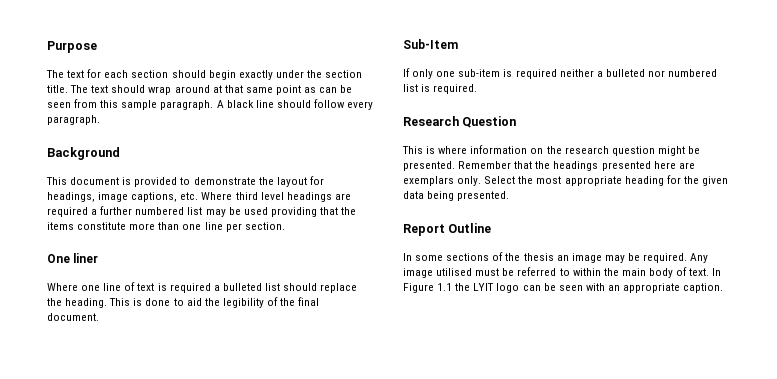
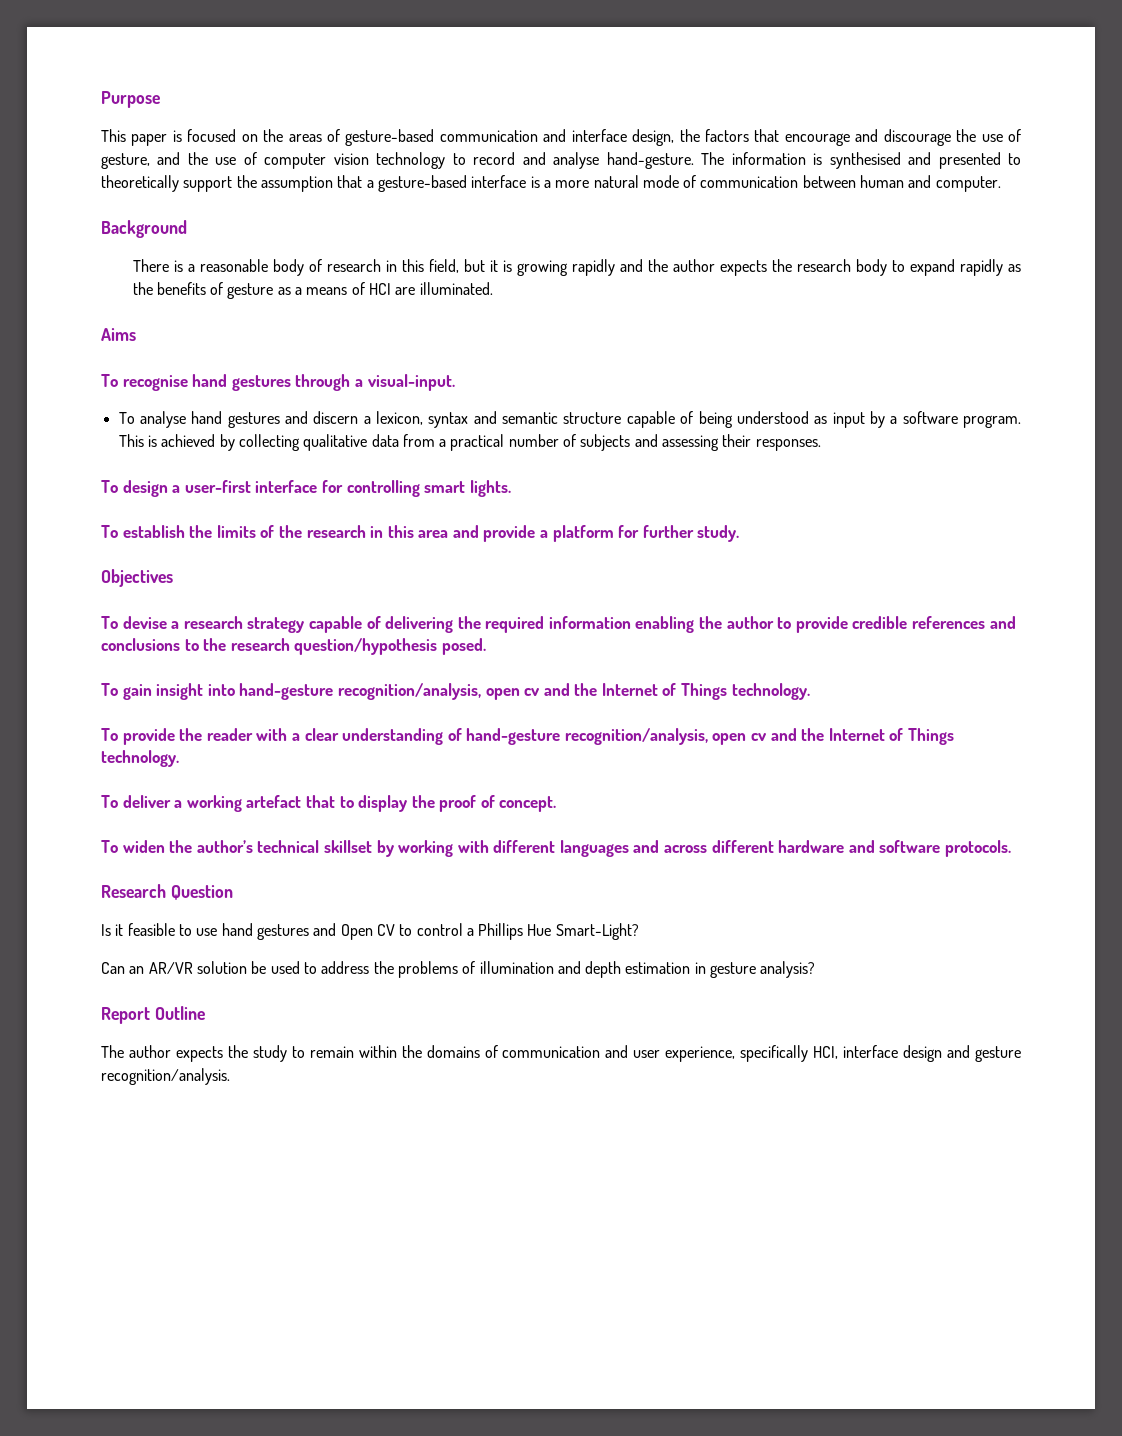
- The text for each section should begin exactly under the section title. The text should wrap around at that same point as can be seen from this sample paragraph. A black line should follow every paragraph.
+ This paper is focused on the areas of gesture-based communication and interface design, the factors that encourage and discourage the use of gesture, and the use of computer vision technology to record and analyse hand-gesture. The information is synthesised and presented to theoretically support the assumption that a gesture-based interface is a more natural mode of communication between human and computer.
  Background
- This document is provided to demonstrate the layout for headings, image captions, etc. Where third level headings are required a further numbered list may be used providing that the items constitute more than one line per section.
- One liner
- Where one line of text is required a bulleted list should replace the heading. This is done to aid the legibility of the final document.
- Sub-Item
- If only one sub-item is required neither a bulleted nor numbered list is required.
+ There is a reasonable body of research in this field, but it is growing rapidly and the author expects the research body to expand rapidly as the benefits of gesture as a means of HCI are illuminated.
+ Aims
+ To recognise hand gestures through a visual-input.
+ To analyse hand gestures and discern a lexicon, syntax and semantic structure capable of being understood as input by a software program. This is achieved by collecting qualitative data from a practical number of subjects and assessing their responses.
+ To design a user-first interface for controlling smart lights.
+ To establish the limits of the research in this area and provide a platform for further study.
+ Objectives
+ To devise a research strategy capable of delivering the required information enabling the author to provide credible references and conclusions to the research question/hypothesis posed.
+ To gain insight into hand-gesture recognition/analysis, open cv and the Internet of Things technology.
+ To provide the reader with a clear understanding of hand-gesture recognition/analysis, open cv and the Internet of Things technology.
+ To deliver a working artefact that to display the proof of concept.
+ To widen the author’s technical skillset by working with different languages and across different hardware and software protocols.
  Research Question
- This is where information on the research question might be presented. Remember that the headings presented here are exemplars only. Select the most appropriate heading for the given data being presented.
+ Is it feasible to use hand gestures and Open CV to control a Phillips Hue Smart-Light?
+ Can an AR/VR solution be used to address the problems of illumination and depth estimation in gesture analysis?
  Report Outline
- In some sections of the thesis an image may be required. Any image utilised must be referred to within the main body of text. In Figure 1.1 the LYIT logo can be seen with an appropriate caption.
+ The author expects the study to remain within the domains of communication and user experience, specifically HCI, interface design and gesture recognition/analysis.

